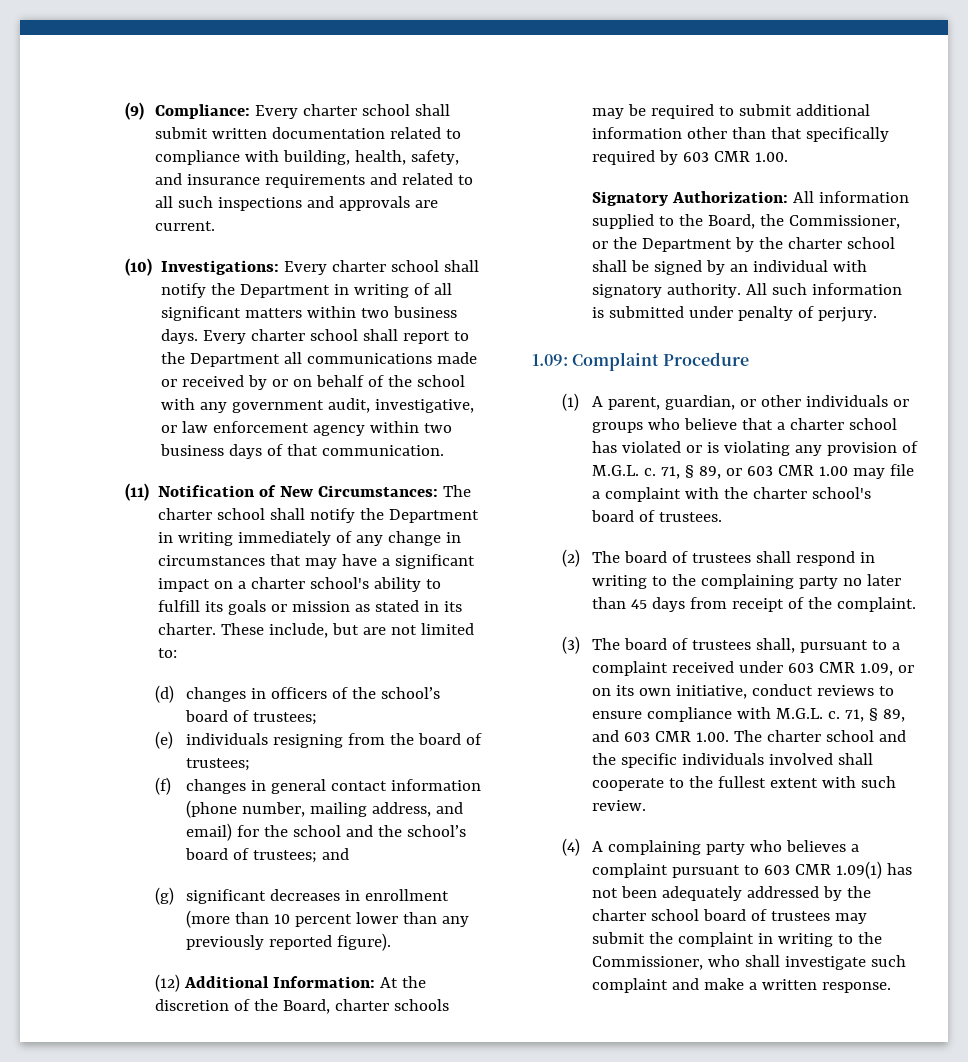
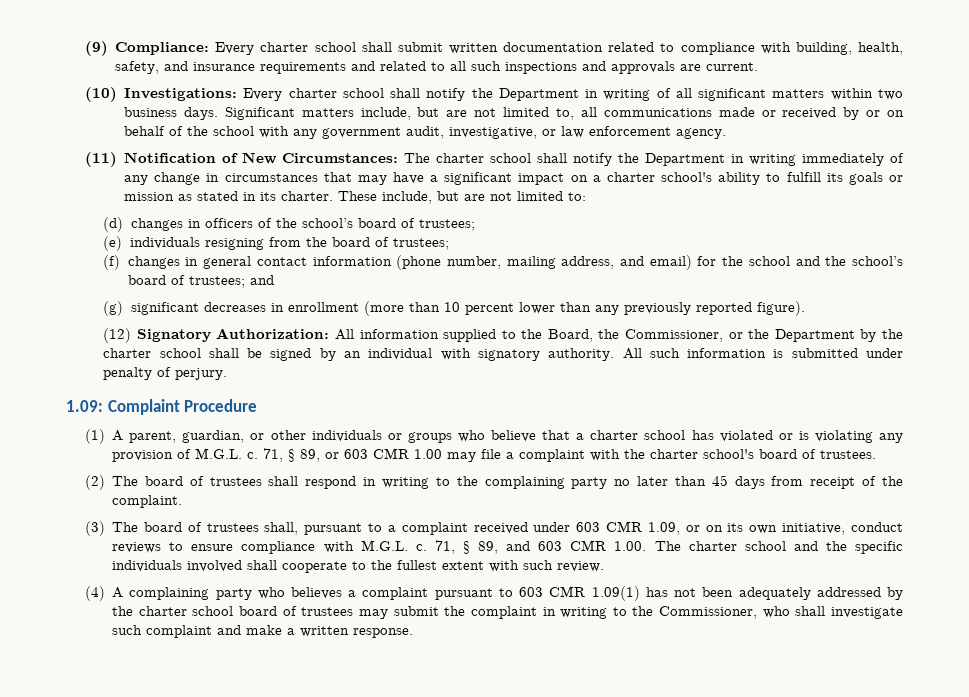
- Every charter school shall report to the Department all communications made or received by or on behalf of the school with any government audit, investigative, or law enforcement agency within two business days of that communication.
+ Significant matters include, but are not limited to, all communications made or received by or on behalf of the school with any government audit, investigative, or law enforcement agency.
- (12) Additional Information: At the discretion of the Board, charter schools may be required to submit additional information other than that specifically required by 603 CMR 1.00.
- Signatory Authorization: All information supplied to the Board, the Commissioner, or the Department by the charter school shall be signed by an individual with signatory authority.
+ (12) Signatory Authorization: All information supplied to the Board, the Commissioner, or the Department by the charter school shall be signed by an individual with signatory authority.

